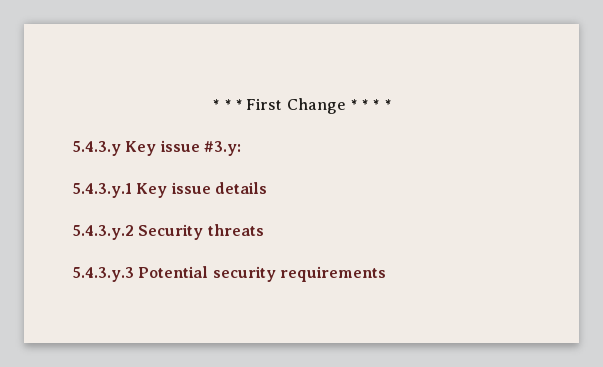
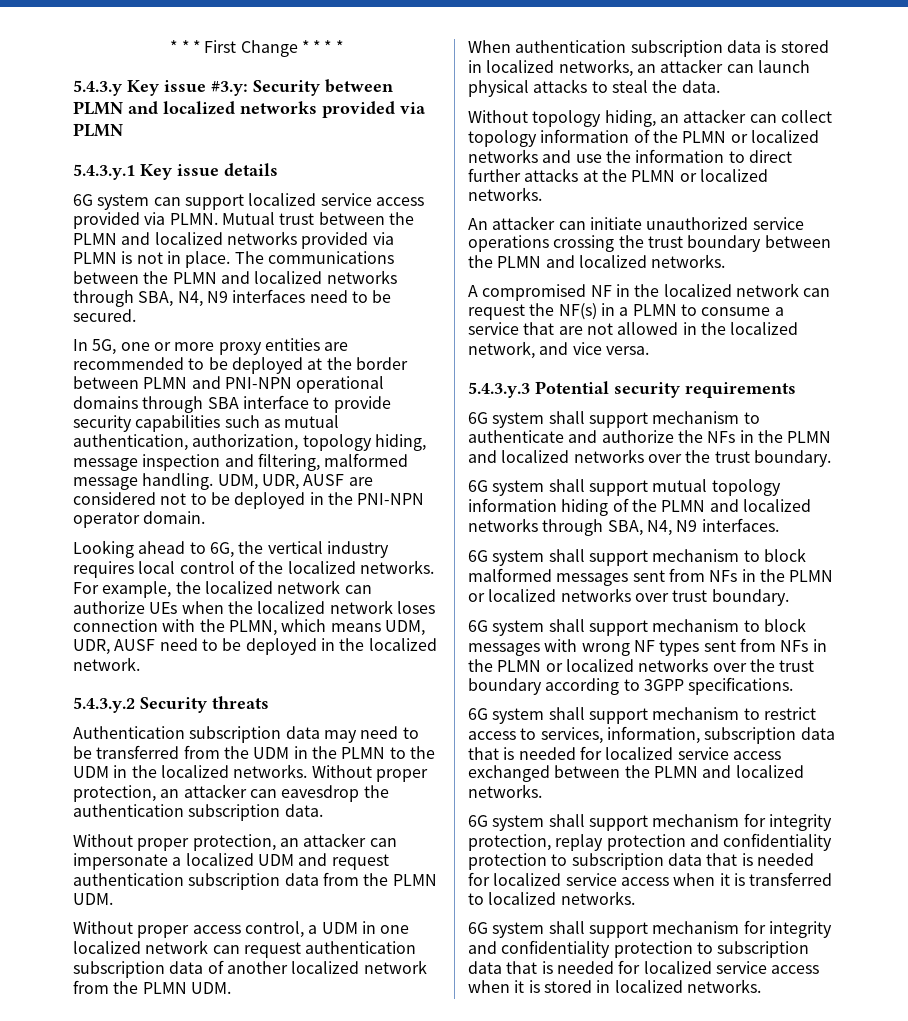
- 5.4.3.y Key issue #3.y:
+ 5.4.3.y Key issue #3.y: Security between PLMN and localized networks provided via PLMN
  5.4.3.y.1 Key issue details
+ 6G system can support localized service access provided via PLMN. Mutual trust between the PLMN and localized networks provided via PLMN is not in place. The communications between the PLMN and localized networks through SBA, N4, N9 interfaces need to be secured.
+ In 5G, one or more proxy entities are recommended to be deployed at the border between PLMN and PNI-NPN operational domains through SBA interface to provide security capabilities such as mutual authentication, authorization, topology hiding, message inspection and filtering, malformed message handling. UDM, UDR, AUSF are considered not to be deployed in the PNI-NPN operator domain.
+ Looking ahead to 6G, the vertical industry requires local control of the localized networks. For example, the localized network can authorize UEs when the localized network loses connection with the PLMN, which means UDM, UDR, AUSF need to be deployed in the localized network.
  5.4.3.y.2 Security threats
+ Authentication subscription data may need to be transferred from the UDM in the PLMN to the UDM in the localized networks. Without proper protection, an attacker can eavesdrop the authentication subscription data.
+ Without proper protection, an attacker can impersonate a localized UDM and request authentication subscription data from the PLMN UDM.
+ Without proper access control, a UDM in one localized network can request authentication subscription data of another localized network from the PLMN UDM.
+ When authentication subscription data is stored in localized networks, an attacker can launch physical attacks to steal the data.
+ Without topology hiding, an attacker can collect topology information of the PLMN or localized networks and use the information to direct further attacks at the PLMN or localized networks.
+ An attacker can initiate unauthorized service operations crossing the trust boundary between the PLMN and localized networks.
+ A compromised NF in the localized network can request the NF(s) in a PLMN to consume a service that are not allowed in the localized network, and vice versa.
  5.4.3.y.3 Potential security requirements
+ 6G system shall support mechanism to authenticate and authorize the NFs in the PLMN and localized networks over the trust boundary.
+ 6G system shall support mutual topology information hiding of the PLMN and localized networks through SBA, N4, N9 interfaces.
+ 6G system shall support mechanism to block malformed messages sent from NFs in the PLMN or localized networks over trust boundary.
+ 6G system shall support mechanism to block messages with wrong NF types sent from NFs in the PLMN or localized networks over the trust boundary according to 3GPP specifications.
+ 6G system shall support mechanism to restrict access to services, information, subscription data that is needed for localized service access exchanged between the PLMN and localized networks.
+ 6G system shall support mechanism for integrity protection, replay protection and confidentiality protection to subscription data that is needed for localized service access when it is transferred to localized networks.
+ 6G system shall support mechanism for integrity and confidentiality protection to subscription data that is needed for localized service access when it is stored in localized networks.

